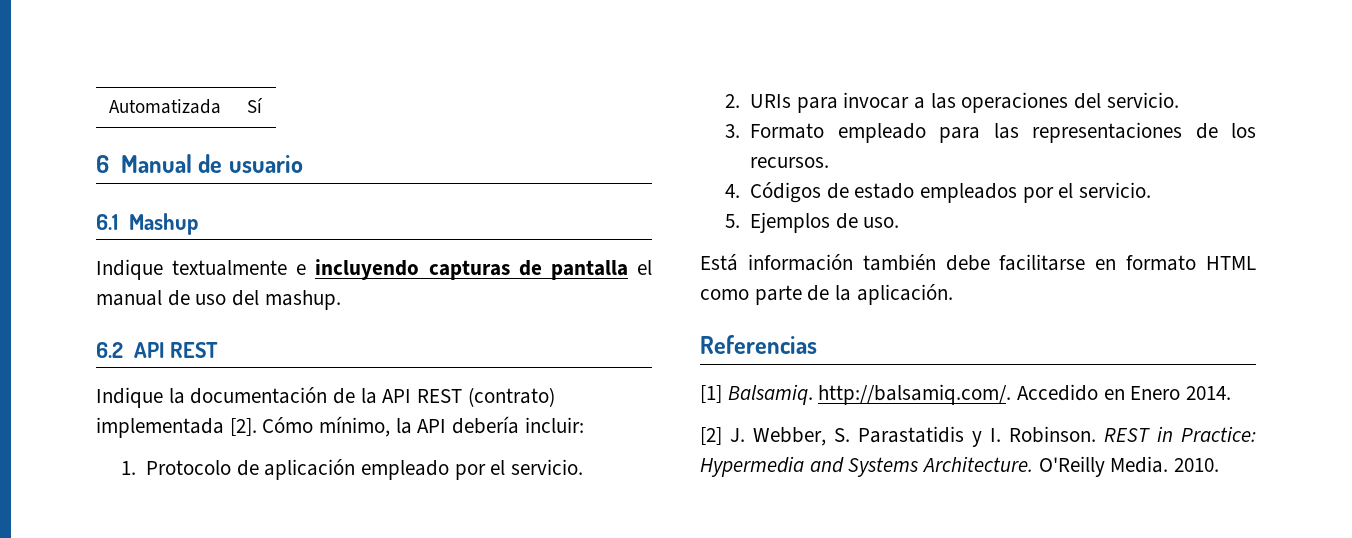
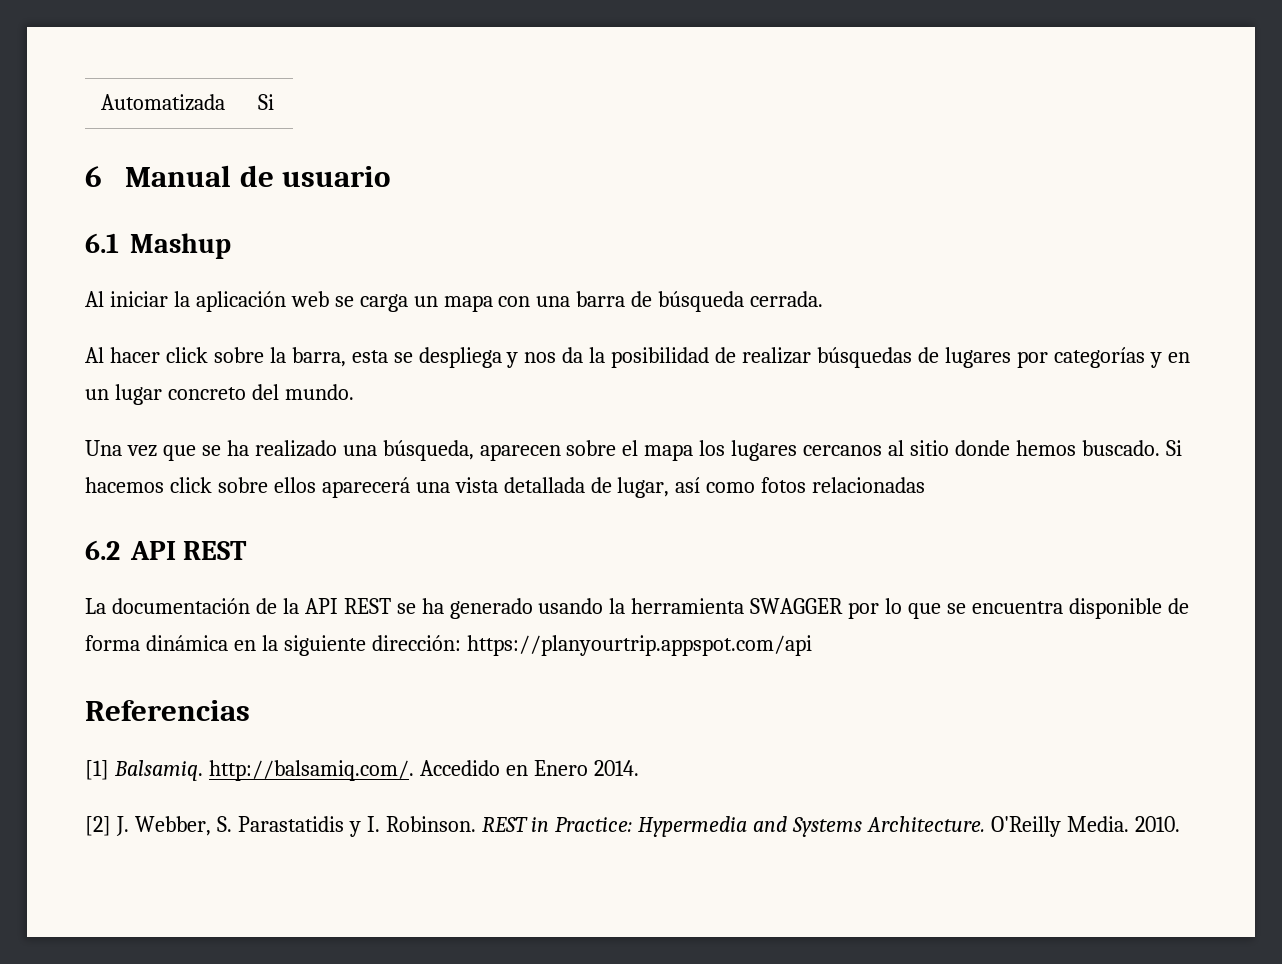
- Automatizada | Sí
+ Automatizada | Si
- Indique textualmente e incluyendo capturas de pantalla el manual de uso del mashup.
+ Al iniciar la aplicación web se carga un mapa con una barra de búsqueda cerrada.
+ Al hacer click sobre la barra, esta se despliega y nos da la posibilidad de realizar búsquedas de lugares por categorías y en un lugar concreto del mundo.
+ Una vez que se ha realizado una búsqueda, aparecen sobre el mapa los lugares cercanos al sitio donde hemos buscado. Si hacemos click sobre ellos aparecerá una vista detallada de lugar, así como fotos relacionadas
- Indique la documentación de la API REST (contrato) implementada [2]. Cómo mínimo, la API debería incluir:
- 1. Protocolo de aplicación empleado por el servicio.
- 2. URIs para invocar a las operaciones del servicio.
- 3. Formato empleado para las representaciones de los recursos.
- 4. Códigos de estado empleados por el servicio.
- 5. Ejemplos de uso.
- Está información también debe facilitarse en formato HTML como parte de la aplicación.
+ La documentación de la API REST se ha generado usando la herramienta SWAGGER por lo que se encuentra disponible de forma dinámica en la siguiente dirección: https://planyourtrip.appspot.com/api

